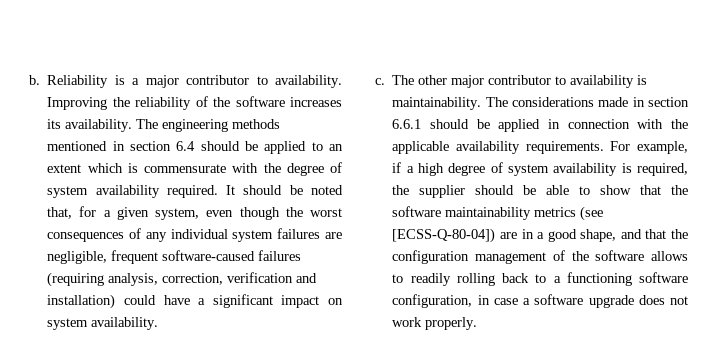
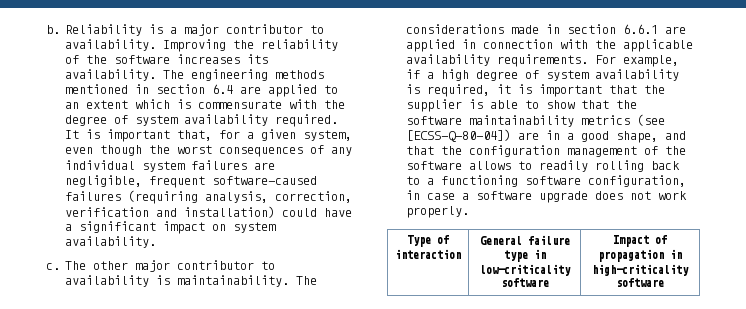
- The engineering methods mentioned in section 6.4 should be applied to an extent which is commensurate with the degree of system availability required.
+ The engineering methods mentioned in section 6.4 are applied to an extent which is commensurate with the degree of system availability required.
- It should be noted that, for a given system, even though the worst consequences of any individual system failures are negligible, frequent software-caused failures (requiring analysis, correction, verification and installation) could have a significant impact on system availability.
+ It is important that, for a given system, even though the worst consequences of any individual system failures are negligible, frequent software-caused failures (requiring analysis, correction, verification and installation) could have a significant impact on system availability.
- The considerations made in section 6.6.1 should be applied in connection with the applicable availability requirements.
+ The considerations made in section 6.6.1 are applied in connection with the applicable availability requirements.
- For example, if a high degree of system availability is required, the supplier should be able to show that the software maintainability metrics (see [ECSS-Q-80-04]) are in a good shape, and that the configuration management of the software allows to readily rolling back to a functioning software configuration, in case a software upgrade does not work properly.
+ For example, if a high degree of system availability is required, it is important that the supplier is able to show that the software maintainability metrics (see [ECSS-Q-80-04]) are in a good shape, and that the configuration management of the software allows to readily rolling back to a functioning software configuration, in case a software upgrade does not work properly.
+ Type of interaction | General failure type in low-criticality software | Impact of propagation in high-criticality software

